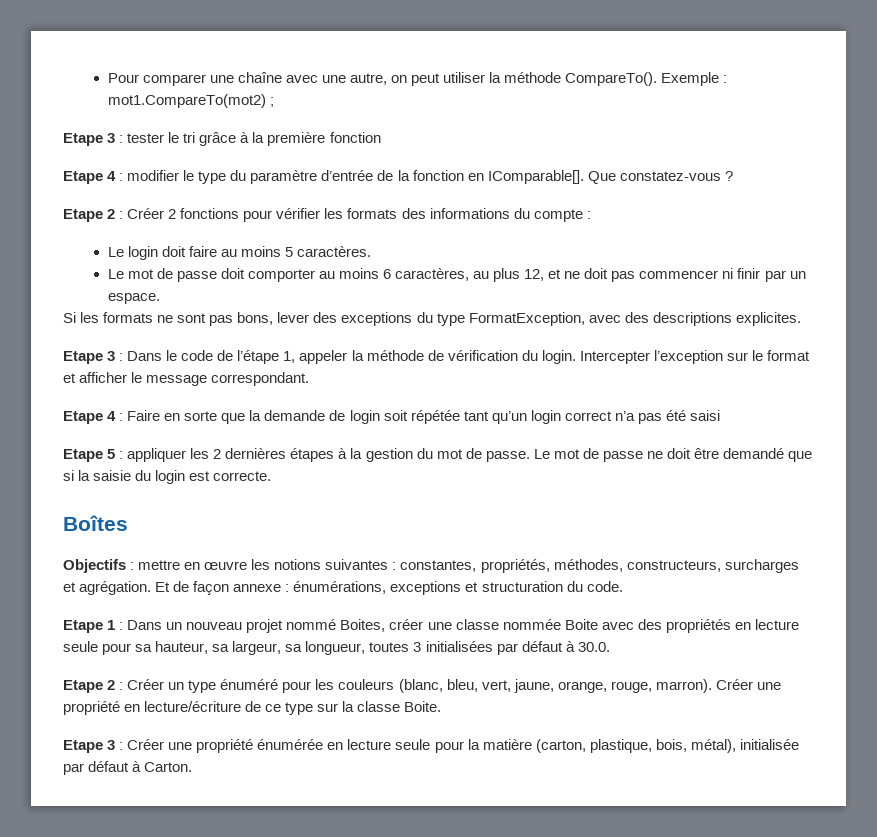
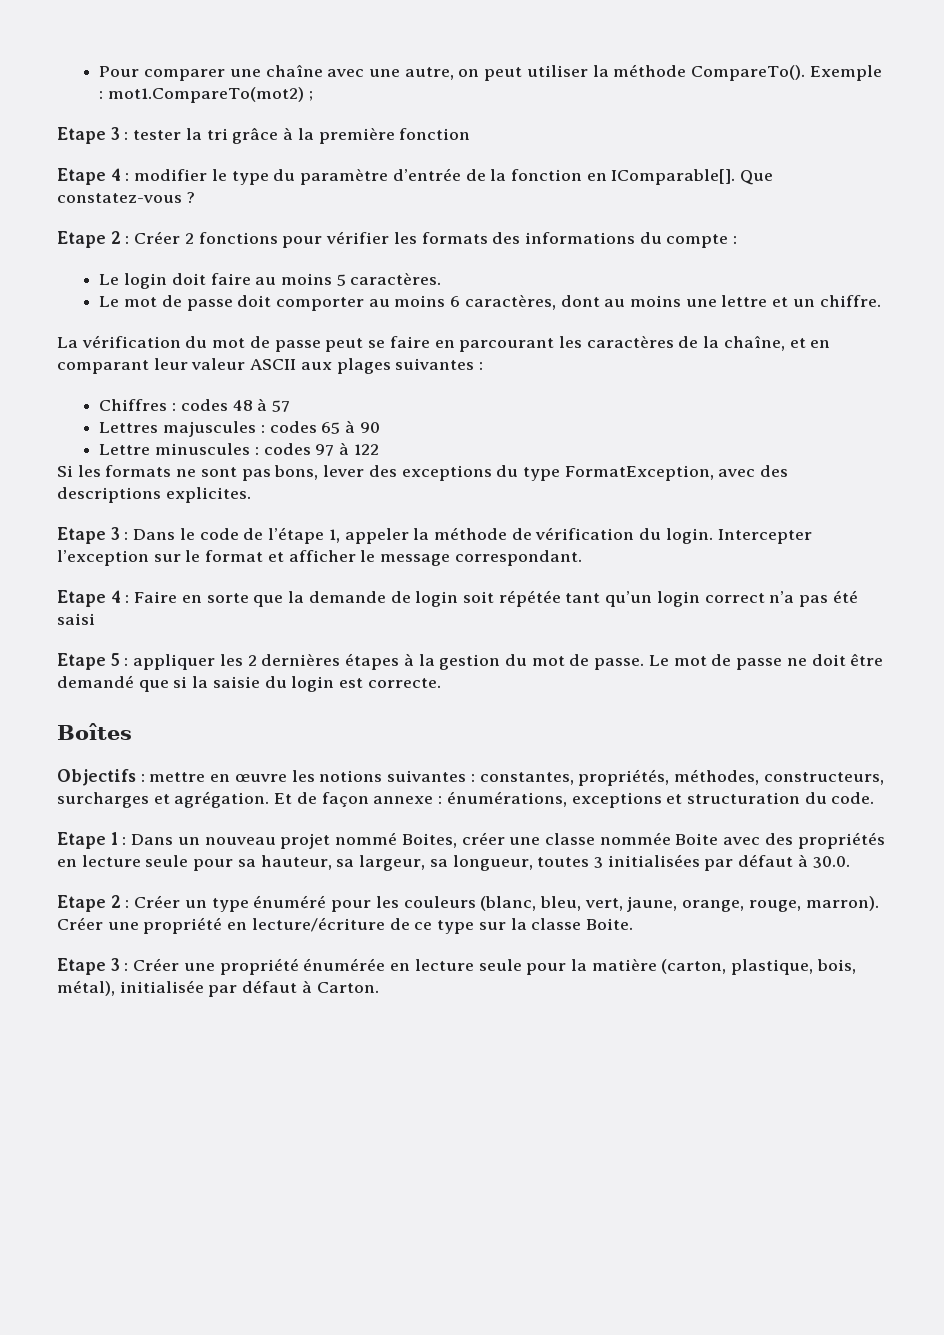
- Etape 3 : tester le tri grâce à la première fonction
+ Etape 3 : tester la tri grâce à la première fonction
- Le mot de passe doit comporter au moins 6 caractères, au plus 12, et ne doit pas commencer ni finir par un espace.
+ Le mot de passe doit comporter au moins 6 caractères, dont au moins une lettre et un chiffre.
+ La vérification du mot de passe peut se faire en parcourant les caractères de la chaîne, et en comparant leur valeur ASCII aux plages suivantes :
+ Chiffres : codes 48 à 57
+ Lettres majuscules : codes 65 à 90
+ Lettre minuscules : codes 97 à 122

